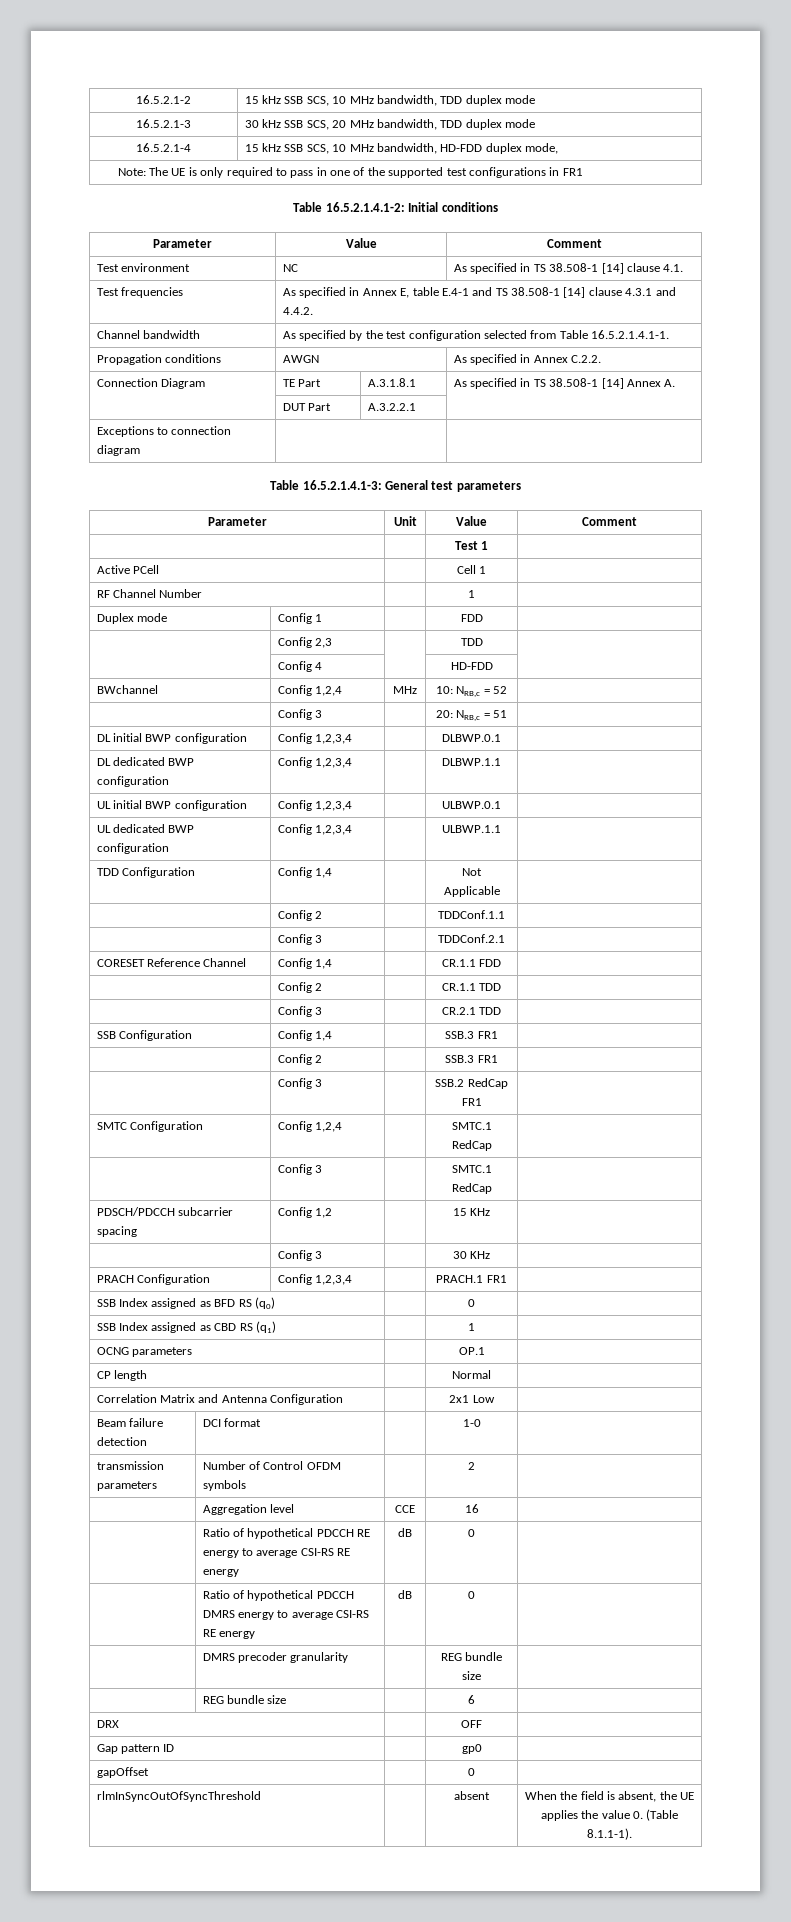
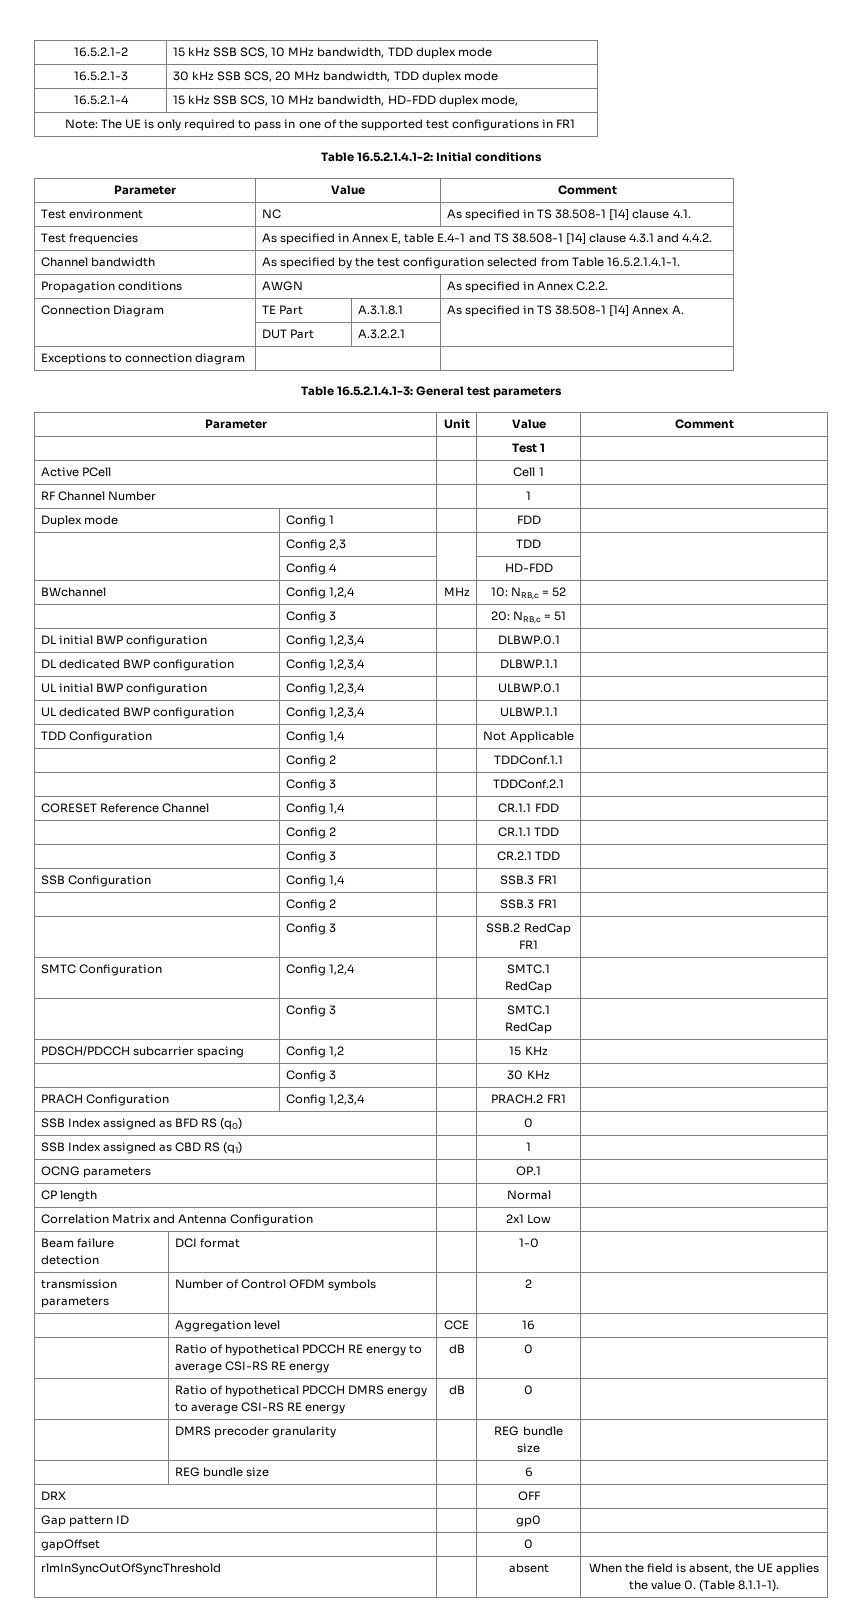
- PRACH Configuration | Config 1,2,3,4 | | PRACH.1 FR1 |
+ PRACH Configuration | Config 1,2,3,4 | | PRACH.2 FR1 |

